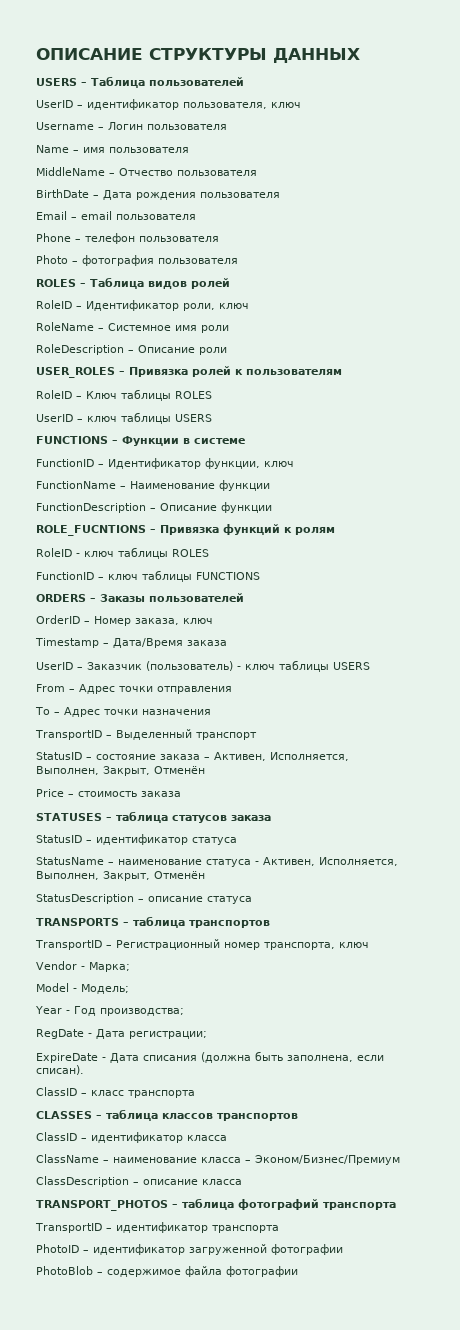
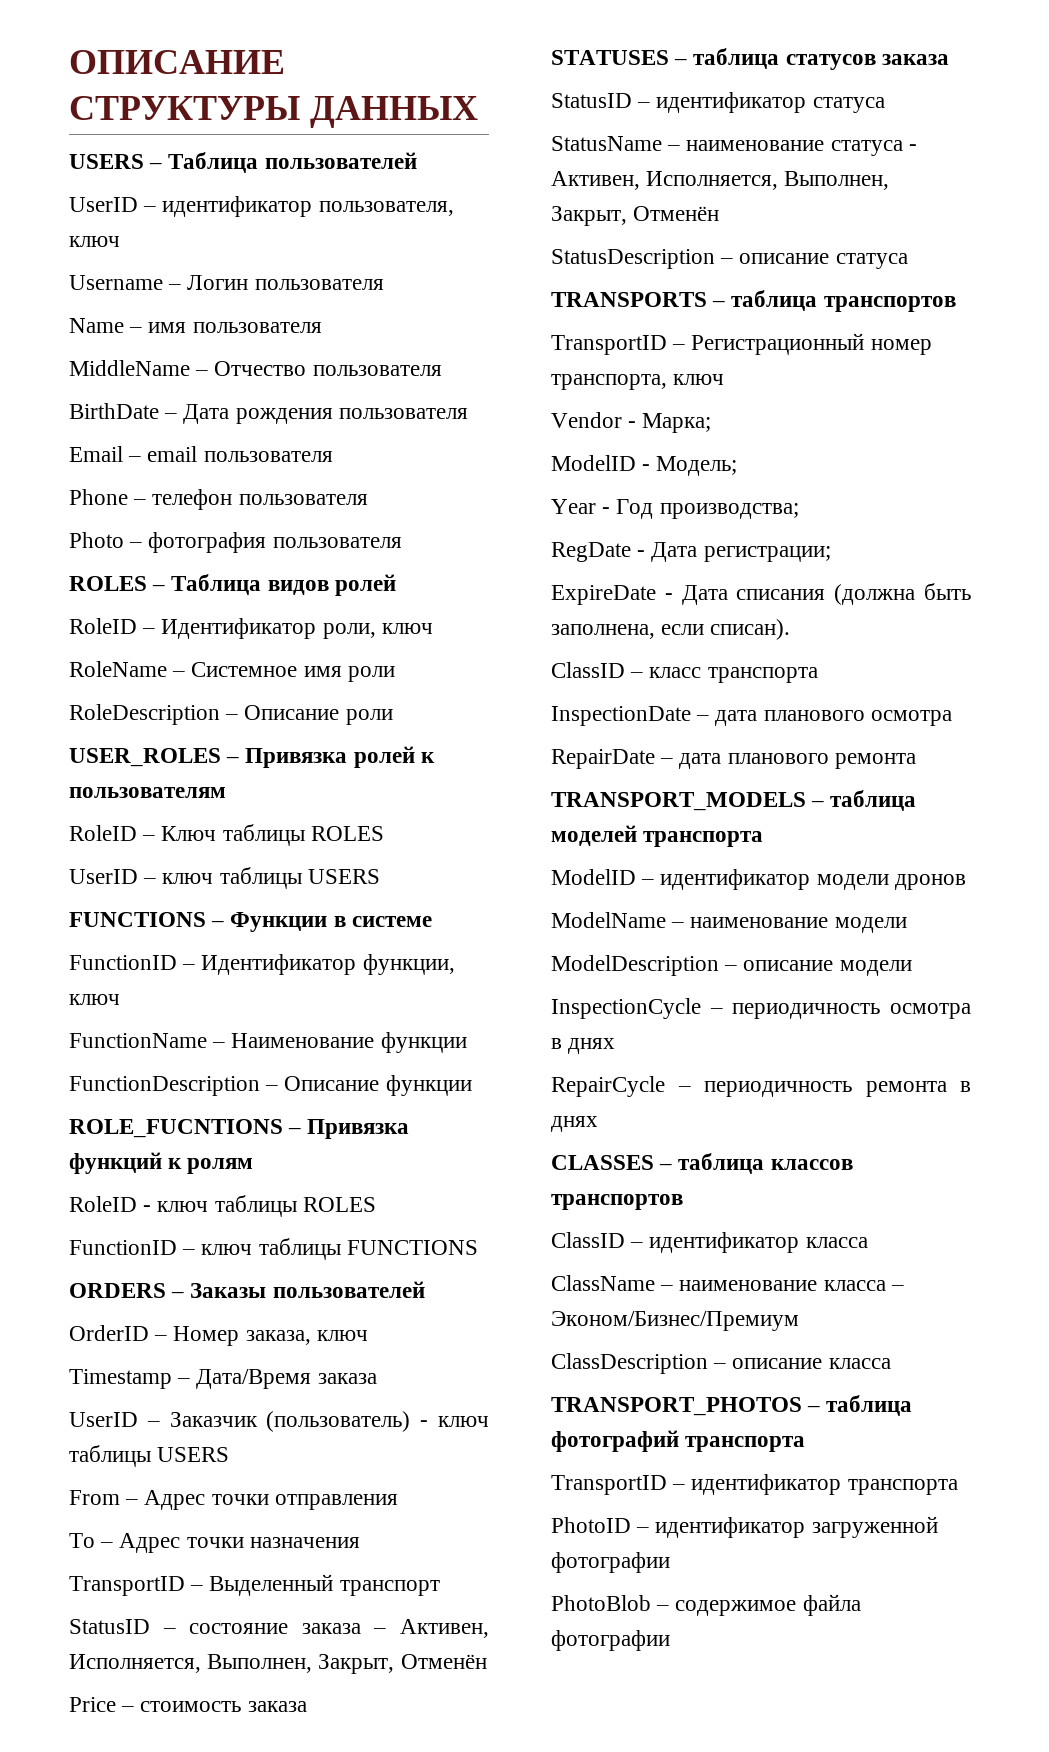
- Model - Модель;
+ ModelID - Модель;
+ InspectionDate – дата планового осмотра
+ RepairDate – дата планового ремонта
+ TRANSPORT_MODELS – таблица моделей транспорта
+ ModelID – идентификатор модели дронов
+ ModelName – наименование модели
+ ModelDescription – описание модели
+ InspectionCycle – периодичность осмотра в днях
+ RepairCycle – периодичность ремонта в днях

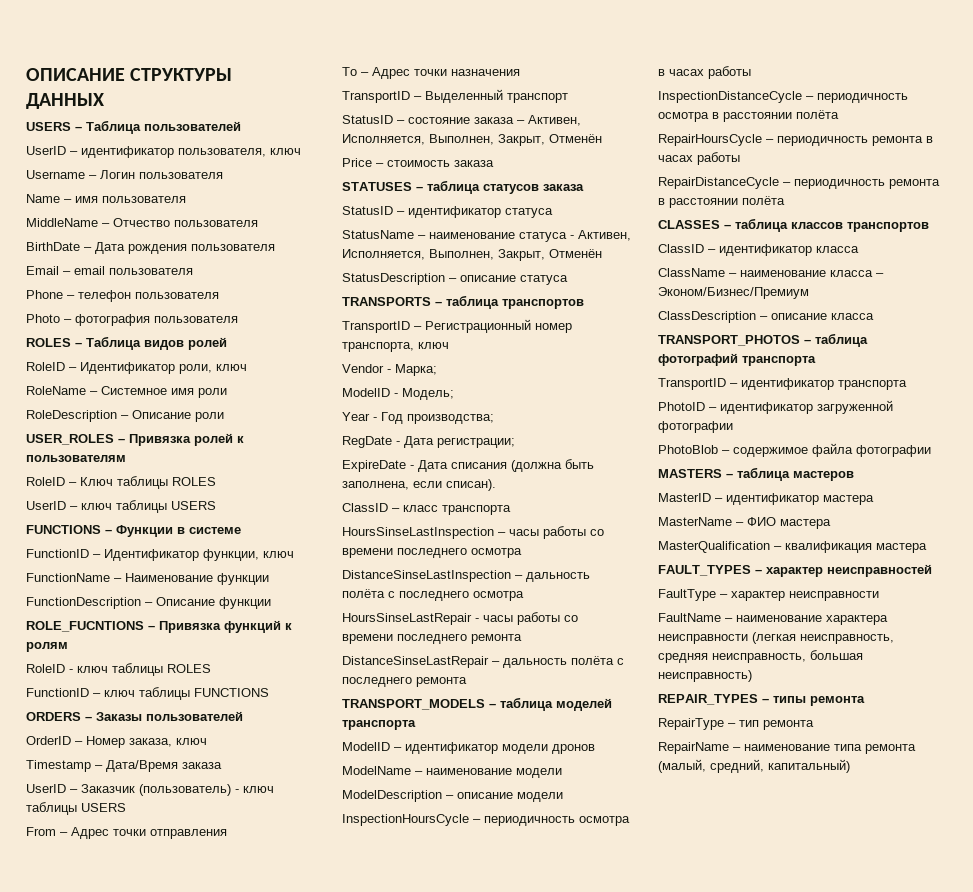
- InspectionDate – дата планового осмотра
- RepairDate – дата планового ремонта
+ HoursSinseLastInspection – часы работы со времени последнего осмотра
+ DistanceSinseLastInspection – дальность полёта с последнего осмотра
+ HoursSinseLastRepair - часы работы со времени последнего ремонта
+ DistanceSinseLastRepair – дальность полёта с последнего ремонта
- InspectionCycle – периодичность осмотра в днях
- RepairCycle – периодичность ремонта в днях
+ InspectionHoursCycle – периодичность осмотра в часах работы
+ InspectionDistanceCycle – периодичность осмотра в расстоянии полёта
+ RepairHoursCycle – периодичность ремонта в часах работы
+ RepairDistanceCycle – периодичность ремонта в расстоянии полёта
+ MASTERS – таблица мастеров
+ MasterID – идентификатор мастера
+ MasterName – ФИО мастера
+ MasterQualification – квалификация мастера
+ FAULT_TYPES – характер неисправностей
+ FaultType – характер неисправности
+ FaultName – наименование характера неисправности (легкая неисправность, средняя неисправность, большая неисправность)
+ REPAIR_TYPES – типы ремонта
+ RepairType – тип ремонта
+ RepairName – наименование типа ремонта (малый, средний, капитальный)

